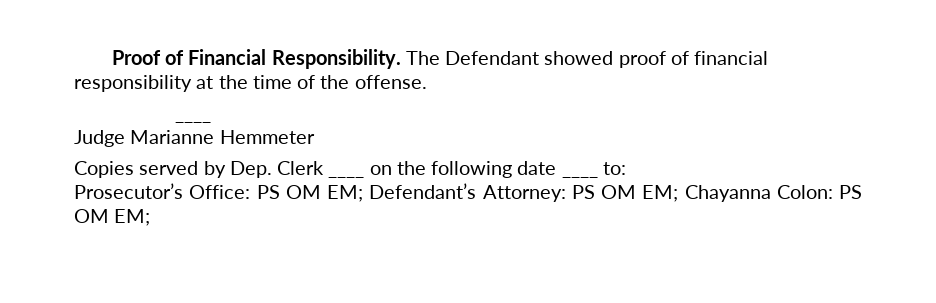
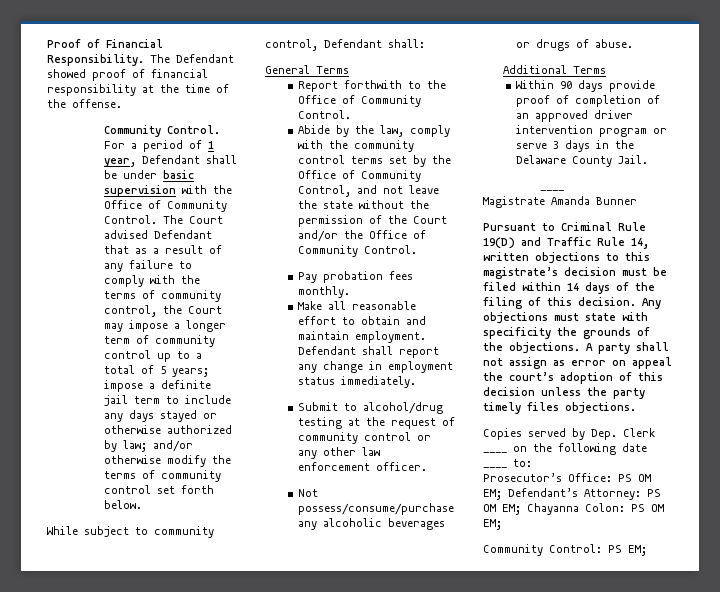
  The Defendant showed proof of financial responsibility at the time of the offense.
+ Community Control. For a period of 1 year, Defendant shall be under basic supervision with the Office of Community Control. The Court advised Defendant that as a result of any failure to comply with the terms of community control, the Court may impose a longer term of community control up to a total of 5 years; impose a definite jail term to include any days stayed or otherwise authorized by law; and/or otherwise modify the terms of community control set forth below.
+ While subject to community control, Defendant shall:
+ General Terms
+ Report forthwith to the Office of Community Control.
+ Abide by the law, comply with the community control terms set by the Office of Community Control, and not leave the state without the permission of the Court and/or the Office of Community Control.
+ Pay probation fees monthly.
+ Make all reasonable effort to obtain and maintain employment. Defendant shall report any change in employment status immediately.
+ Submit to alcohol/drug testing at the request of community control or any other law enforcement officer.
+ Not possess/consume/purchase any alcoholic beverages or drugs of abuse.
+ Additional Terms
+ Within 90 days provide proof of completion of an approved driver intervention program or serve 3 days in the Delaware County Jail.
  ____
- Judge Marianne Hemmeter
+ Magistrate Amanda Bunner
+ Pursuant to Criminal Rule 19(D) and Traffic Rule 14, written objections to this magistrate’s decision must be filed within 14 days of the filing of this decision. Any objections must state with specificity the grounds of the objections. A party shall not assign as error on appeal the court’s adoption of this decision unless the party timely files objections.
+ Community Control: PS EM;

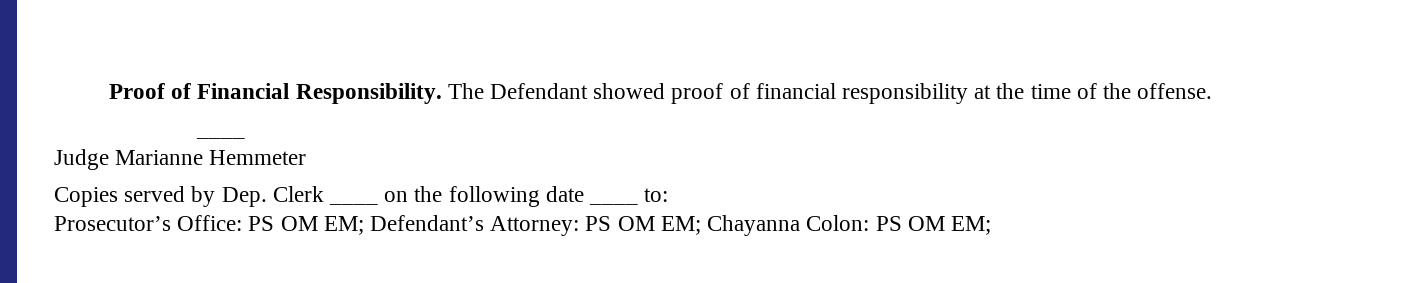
  The Defendant showed proof of financial responsibility at the time of the offense.
- Community Control. For a period of 1 year, Defendant shall be under basic supervision with the Office of Community Control. The Court advised Defendant that as a result of any failure to comply with the terms of community control, the Court may impose a longer term of community control up to a total of 5 years; impose a definite jail term to include any days stayed or otherwise authorized by law; and/or otherwise modify the terms of community control set forth below.
- While subject to community control, Defendant shall:
- General Terms
- Report forthwith to the Office of Community Control.
- Abide by the law, comply with the community control terms set by the Office of Community Control, and not leave the state without the permission of the Court and/or the Office of Community Control.
- Pay probation fees monthly.
- Make all reasonable effort to obtain and maintain employment. Defendant shall report any change in employment status immediately.
- Submit to alcohol/drug testing at the request of community control or any other law enforcement officer.
- Not possess/consume/purchase any alcoholic beverages or drugs of abuse.
- Additional Terms
- Within 90 days provide proof of completion of an approved driver intervention program or serve 3 days in the Delaware County Jail.
  ____
- Magistrate Amanda Bunner
- Pursuant to Criminal Rule 19(D) and Traffic Rule 14, written objections to this magistrate’s decision must be filed within 14 days of the filing of this decision. Any objections must state with specificity the grounds of the objections. A party shall not assign as error on appeal the court’s adoption of this decision unless the party timely files objections.
+ Judge Marianne Hemmeter
- Community Control: PS EM;

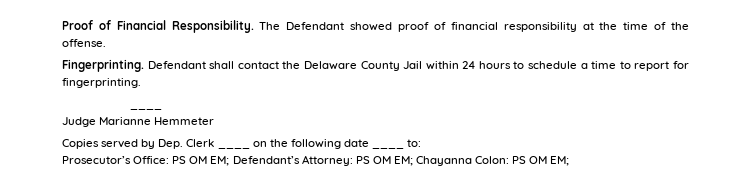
+ Fingerprinting. Defendant shall contact the Delaware County Jail within 24 hours to schedule a time to report for fingerprinting.

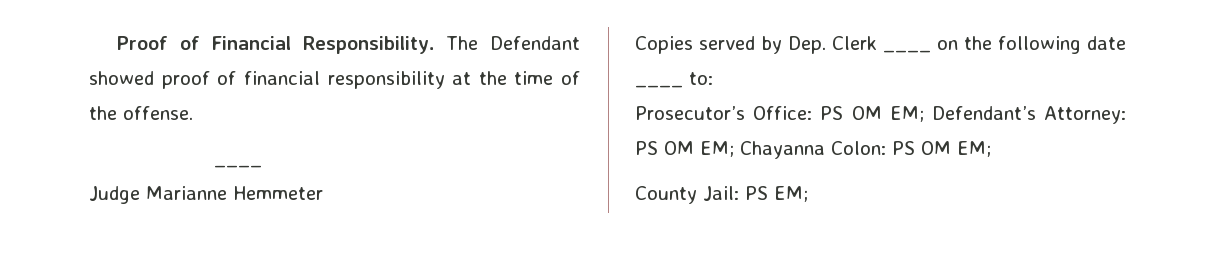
- Fingerprinting. Defendant shall contact the Delaware County Jail within 24 hours to schedule a time to report for fingerprinting.
+ County Jail: PS EM;

